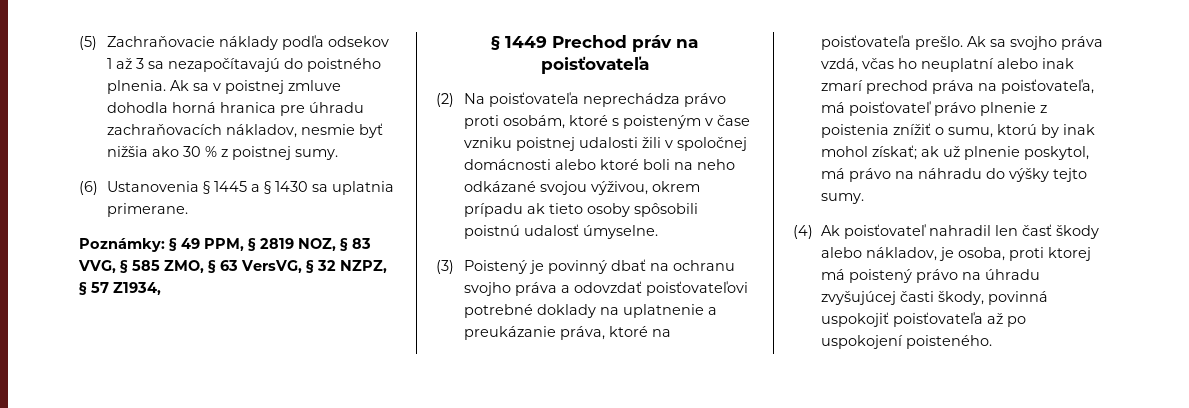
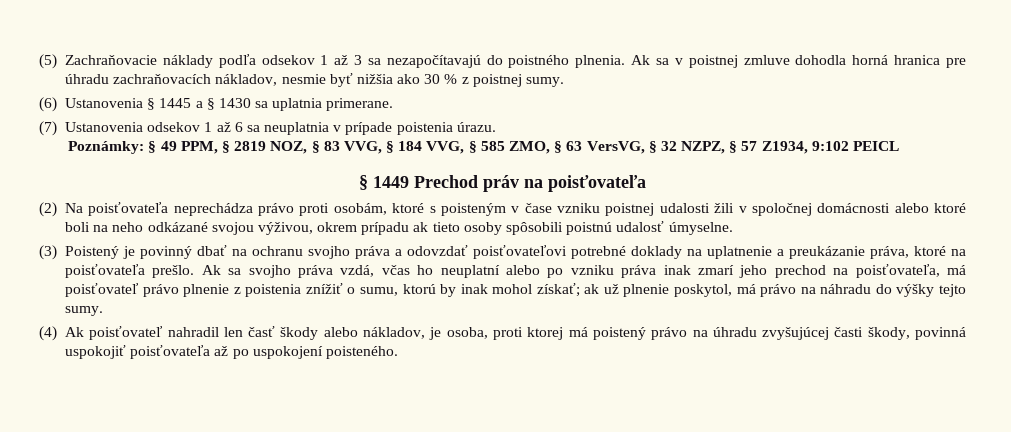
+ (7) Ustanovenia odsekov 1 až 6 sa neuplatnia v prípade poistenia úrazu.
- Poznámky: § 49 PPM, § 2819 NOZ, § 83 VVG, § 585 ZMO, § 63 VersVG, § 32 NZPZ, § 57 Z1934,
+ Poznámky: § 49 PPM, § 2819 NOZ, § 83 VVG, § 184 VVG, § 585 ZMO, § 63 VersVG, § 32 NZPZ, § 57 Z1934, 9:102 PEICL
- Ak sa svojho práva vzdá, včas ho neuplatní alebo inak zmarí prechod práva na poisťovateľa, má poisťovateľ právo plnenie z poistenia znížiť o sumu, ktorú by inak mohol získať; ak už plnenie poskytol, má právo na náhradu do výšky tejto sumy.
+ Ak sa svojho práva vzdá, včas ho neuplatní alebo po vzniku práva inak zmarí jeho prechod na poisťovateľa, má poisťovateľ právo plnenie z poistenia znížiť o sumu, ktorú by inak mohol získať; ak už plnenie poskytol, má právo na náhradu do výšky tejto sumy.

